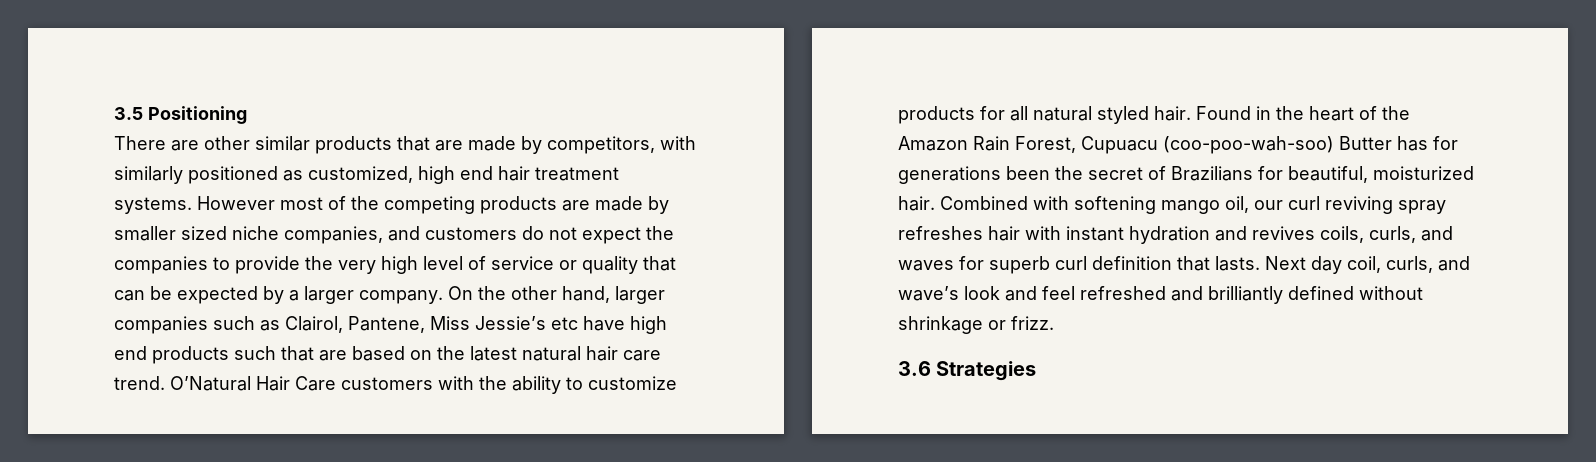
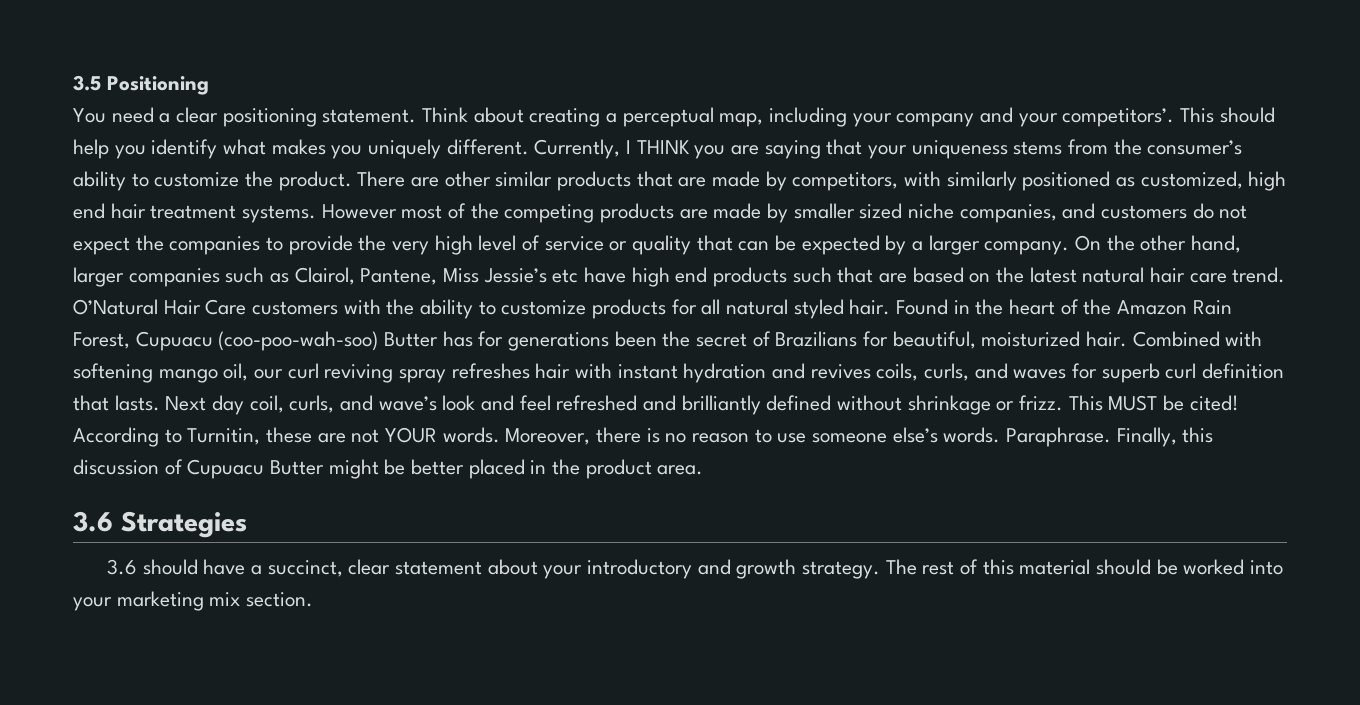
+ You need a clear positioning statement. Think about creating a perceptual map, including your company and your competitors’. This should help you identify what makes you uniquely different. Currently, I THINK you are saying that your uniqueness stems from the consumer’s ability to customize the product.
- Next day coil, curls, and wave’s look and feel refreshed and brilliantly defined without shrinkage or frizz.
+ Next day coil, curls, and wave’s look and feel refreshed and brilliantly defined without shrinkage or frizz. This MUST be cited! According to Turnitin, these are not YOUR words. Moreover, there is no reason to use someone else’s words. Paraphrase. Finally, this discussion of Cupuacu Butter might be better placed in the product area.
  3.6 Strategies
+ 3.6 should have a succinct, clear statement about your introductory and growth strategy. The rest of this material should be worked into your marketing mix section.

